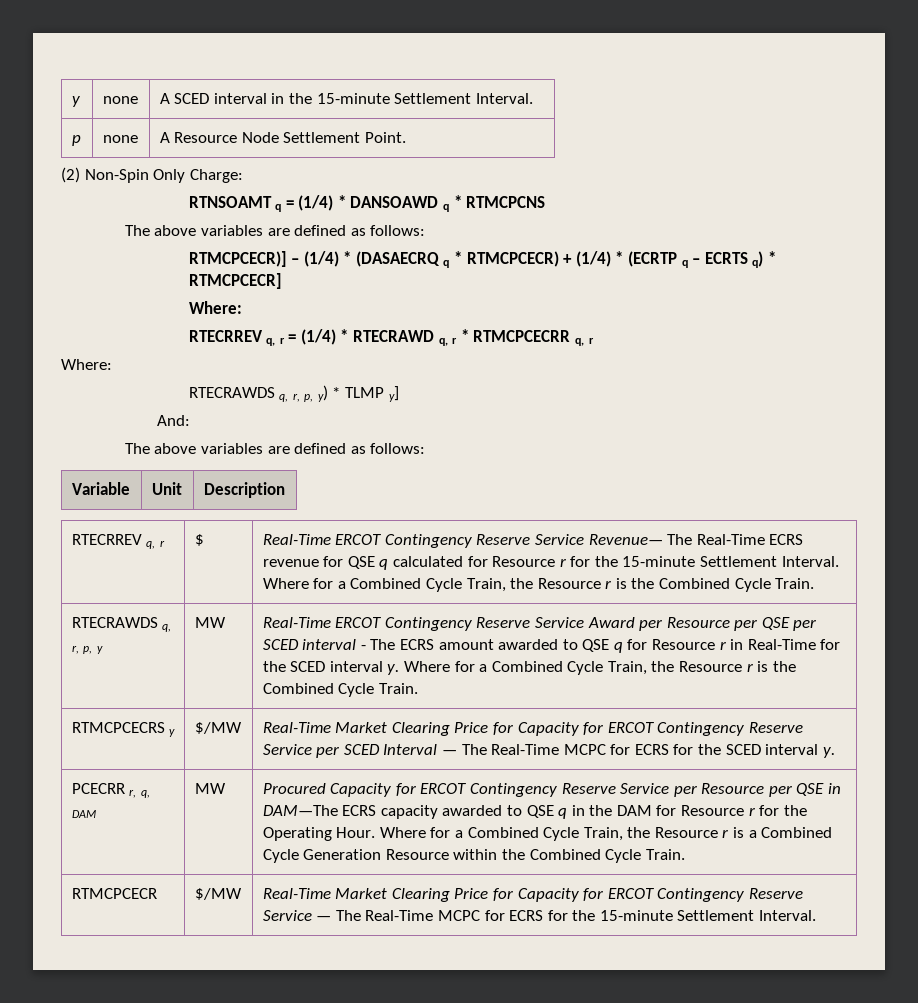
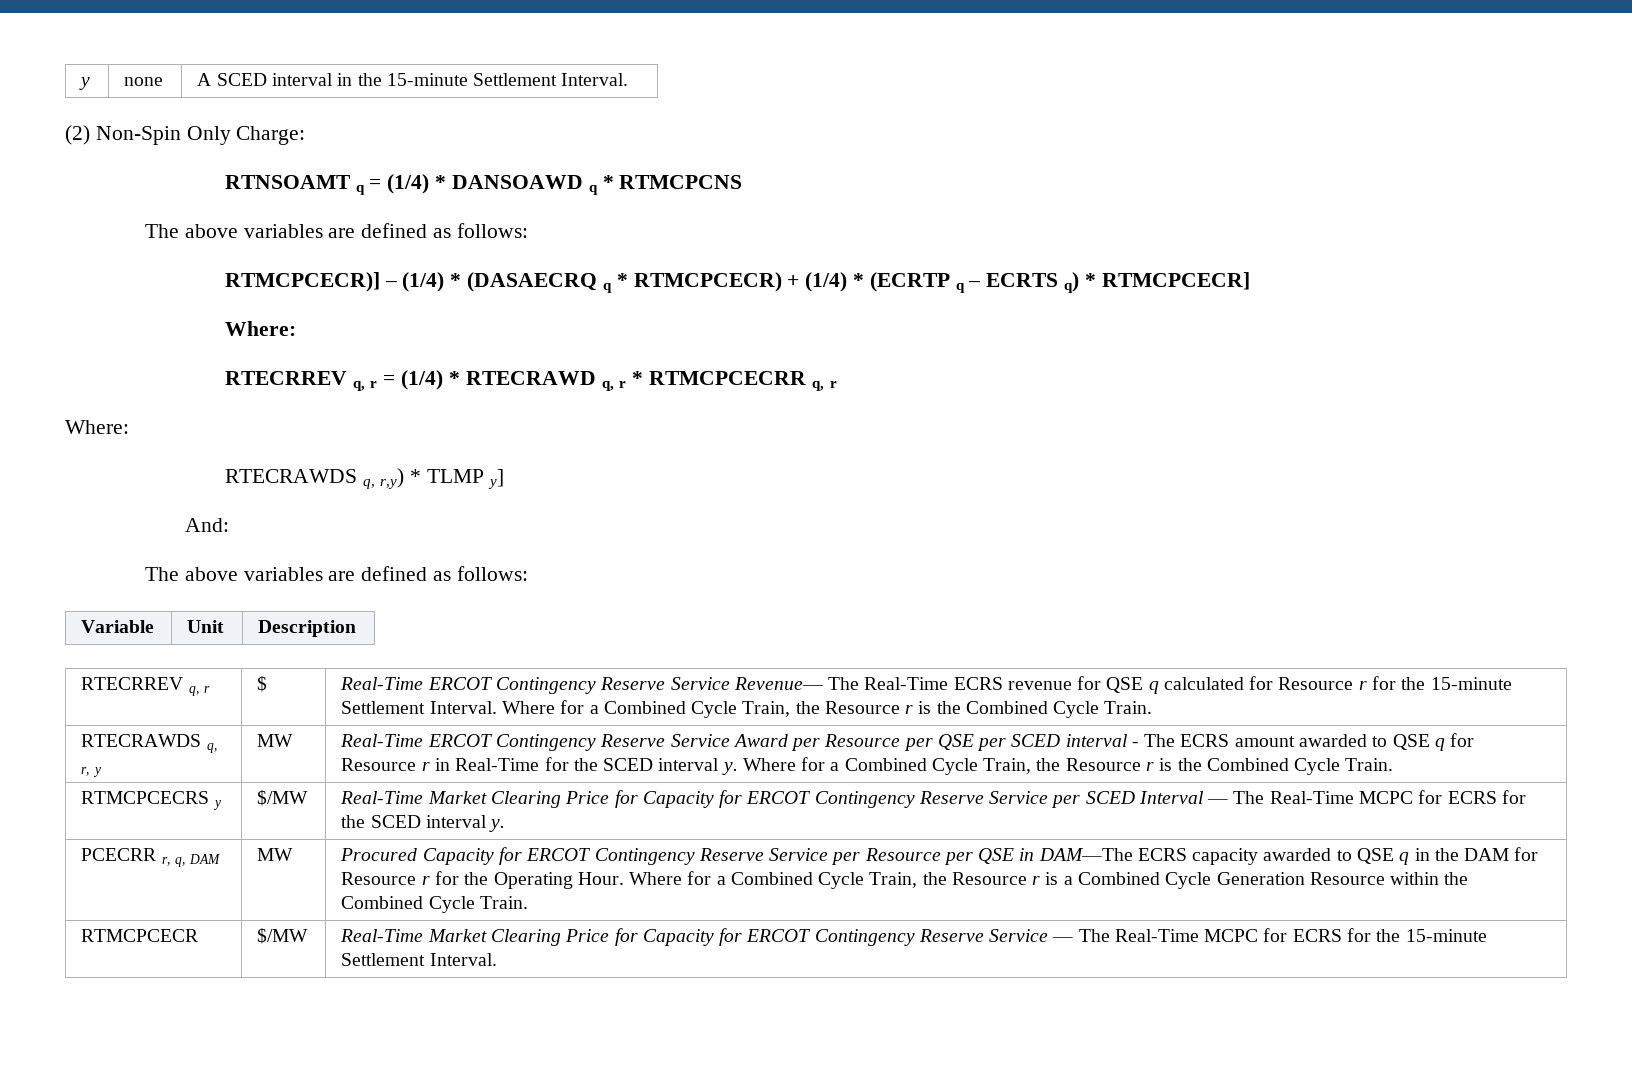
- p | none | A Resource Node Settlement Point.
- RTECRAWDS q, r, p, y) * TLMP y]
+ RTECRAWDS q, r,y) * TLMP y]
- RTECRAWDS q, r, p, y
+ RTECRAWDS q, r, y

